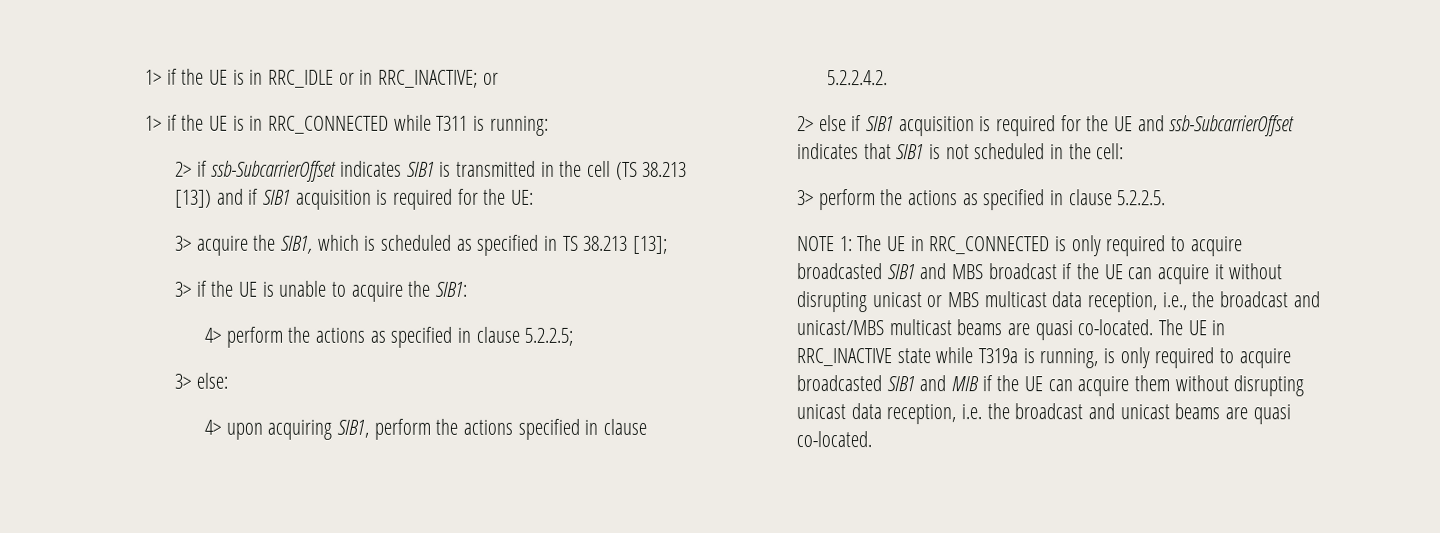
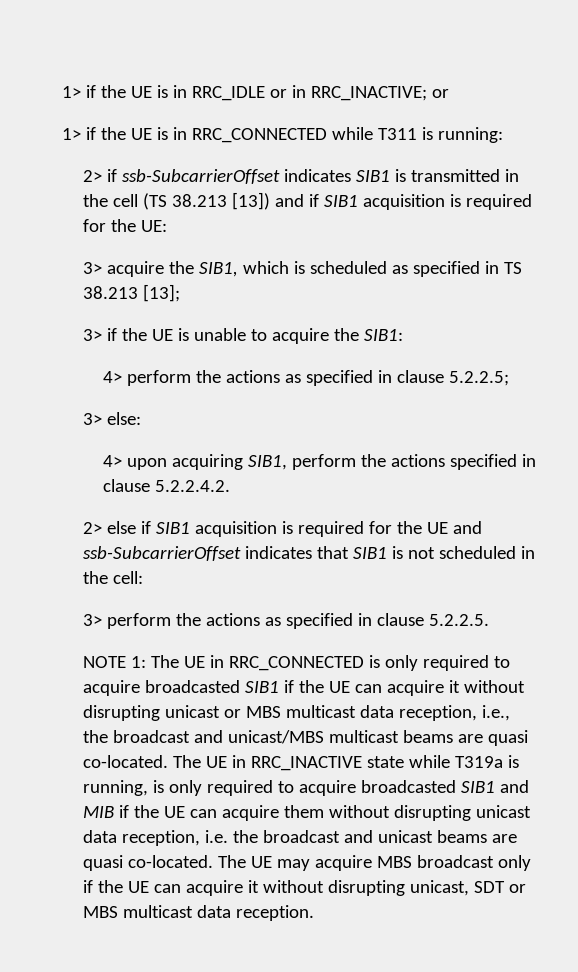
- NOTE 1: The UE in RRC_CONNECTED is only required to acquire broadcasted SIB1 and MBS broadcast if the UE can acquire it without disrupting unicast or MBS multicast data reception, i.e., the broadcast and unicast/MBS multicast beams are quasi co-located.
+ NOTE 1: The UE in RRC_CONNECTED is only required to acquire broadcasted SIB1 if the UE can acquire it without disrupting unicast or MBS multicast data reception, i.e., the broadcast and unicast/MBS multicast beams are quasi co-located.
+ The UE may acquire MBS broadcast only if the UE can acquire it without disrupting unicast, SDT or MBS multicast data reception.

